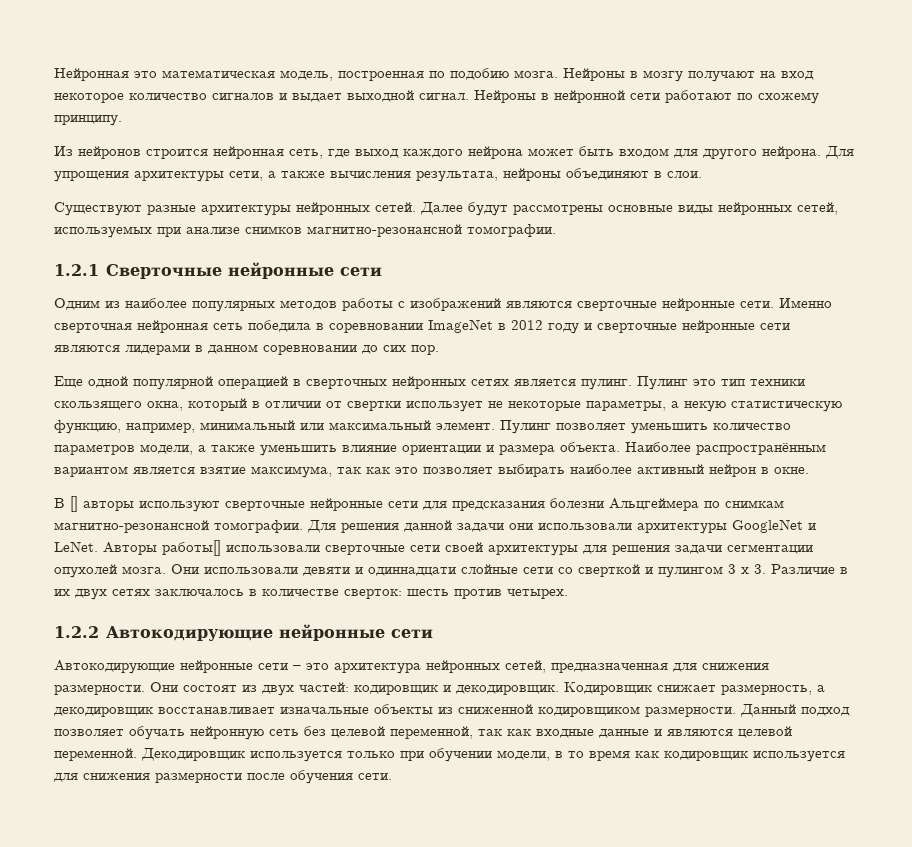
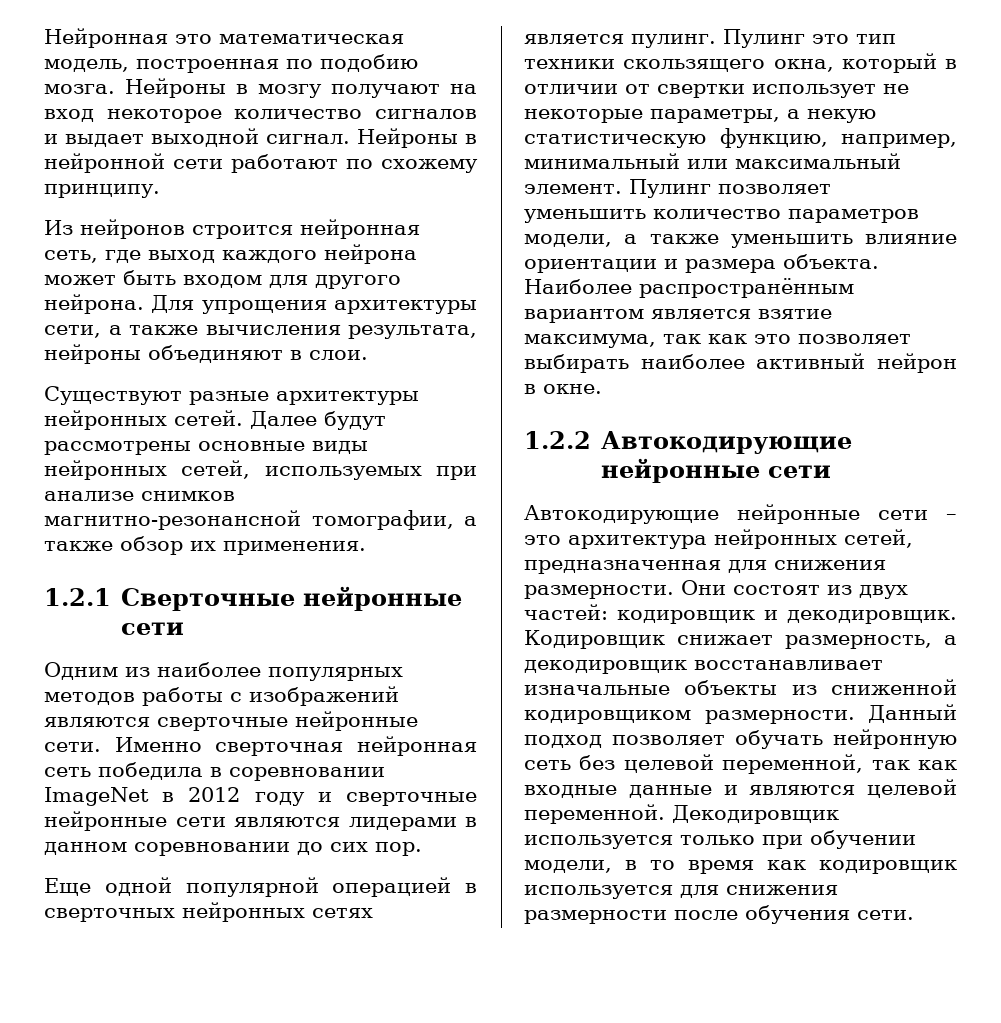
- Далее будут рассмотрены основные виды нейронных сетей, используемых при анализе снимков магнитно-резонансной томографии.
+ Далее будут рассмотрены основные виды нейронных сетей, используемых при анализе снимков магнитно-резонансной томографии, а также обзор их применения.
- В [] авторы используют сверточные нейронные сети для предсказания болезни Альцгеймера по снимкам магнитно-резонансной томографии. Для решения данной задачи они использовали архитектуры GoogleNet и LeNet. Авторы работы[] использовали сверточные сети своей архитектуры для решения задачи сегментации опухолей мозга. Они использовали девяти и одиннадцати слойные сети со сверткой и пулингом 3 х 3. Различие в их двух сетях заключалось в количестве сверток: шесть против четырех.

